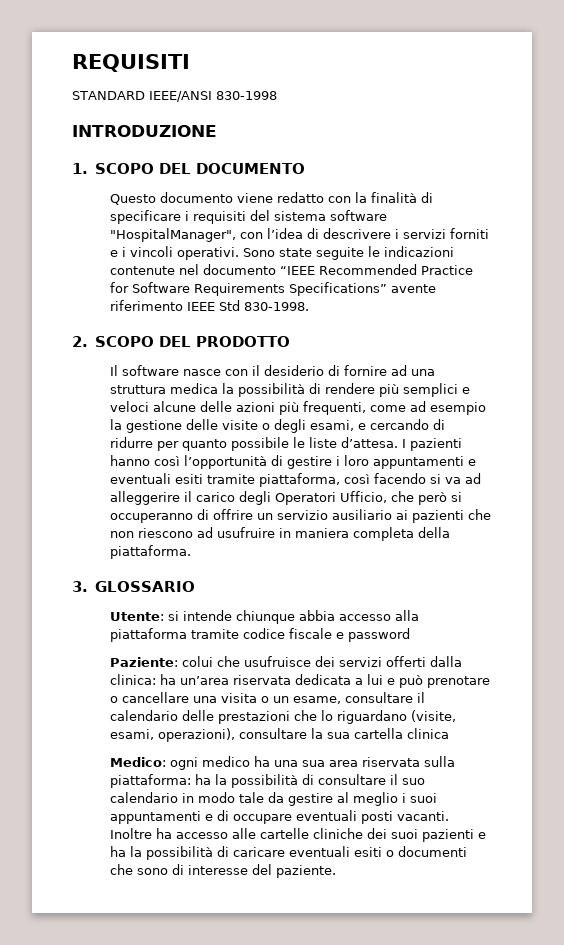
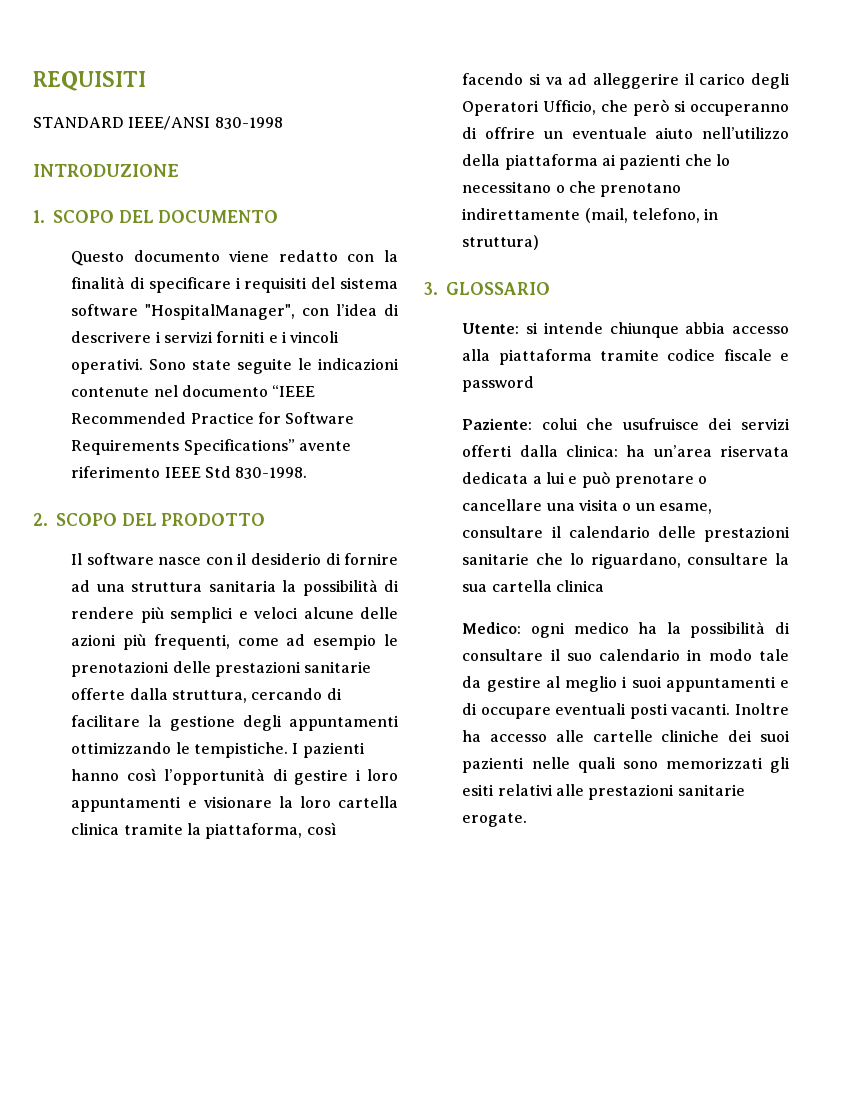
- Il software nasce con il desiderio di fornire ad una struttura medica la possibilità di rendere più semplici e veloci alcune delle azioni più frequenti, come ad esempio la gestione delle visite o degli esami, e cercando di ridurre per quanto possibile le liste d’attesa.
+ Il software nasce con il desiderio di fornire ad una struttura sanitaria la possibilità di rendere più semplici e veloci alcune delle azioni più frequenti, come ad esempio le prenotazioni delle prestazioni sanitarie offerte dalla struttura, cercando di facilitare la gestione degli appuntamenti ottimizzando le tempistiche.
- I pazienti hanno così l’opportunità di gestire i loro appuntamenti e eventuali esiti tramite piattaforma, così facendo si va ad alleggerire il carico degli Operatori Ufficio, che però si occuperanno di offrire un servizio ausiliario ai pazienti che non riescono ad usufruire in maniera completa della piattaforma.
+ I pazienti hanno così l’opportunità di gestire i loro appuntamenti e visionare la loro cartella clinica tramite la piattaforma, così facendo si va ad alleggerire il carico degli Operatori Ufficio, che però si occuperanno di offrire un eventuale aiuto nell’utilizzo della piattaforma ai pazienti che lo necessitano o che prenotano indirettamente (mail, telefono, in struttura)
- Paziente: colui che usufruisce dei servizi offerti dalla clinica: ha un’area riservata dedicata a lui e può prenotare o cancellare una visita o un esame, consultare il calendario delle prestazioni che lo riguardano (visite, esami, operazioni), consultare la sua cartella clinica
+ Paziente: colui che usufruisce dei servizi offerti dalla clinica: ha un’area riservata dedicata a lui e può prenotare o cancellare una visita o un esame, consultare il calendario delle prestazioni sanitarie che lo riguardano, consultare la sua cartella clinica
- Medico: ogni medico ha una sua area riservata sulla piattaforma: ha la possibilità di consultare il suo calendario in modo tale da gestire al meglio i suoi appuntamenti e di occupare eventuali posti vacanti.
+ Medico: ogni medico ha la possibilità di consultare il suo calendario in modo tale da gestire al meglio i suoi appuntamenti e di occupare eventuali posti vacanti.
- Inoltre ha accesso alle cartelle cliniche dei suoi pazienti e ha la possibilità di caricare eventuali esiti o documenti che sono di interesse del paziente.
+ Inoltre ha accesso alle cartelle cliniche dei suoi pazienti nelle quali sono memorizzati gli esiti relativi alle prestazioni sanitarie erogate.

